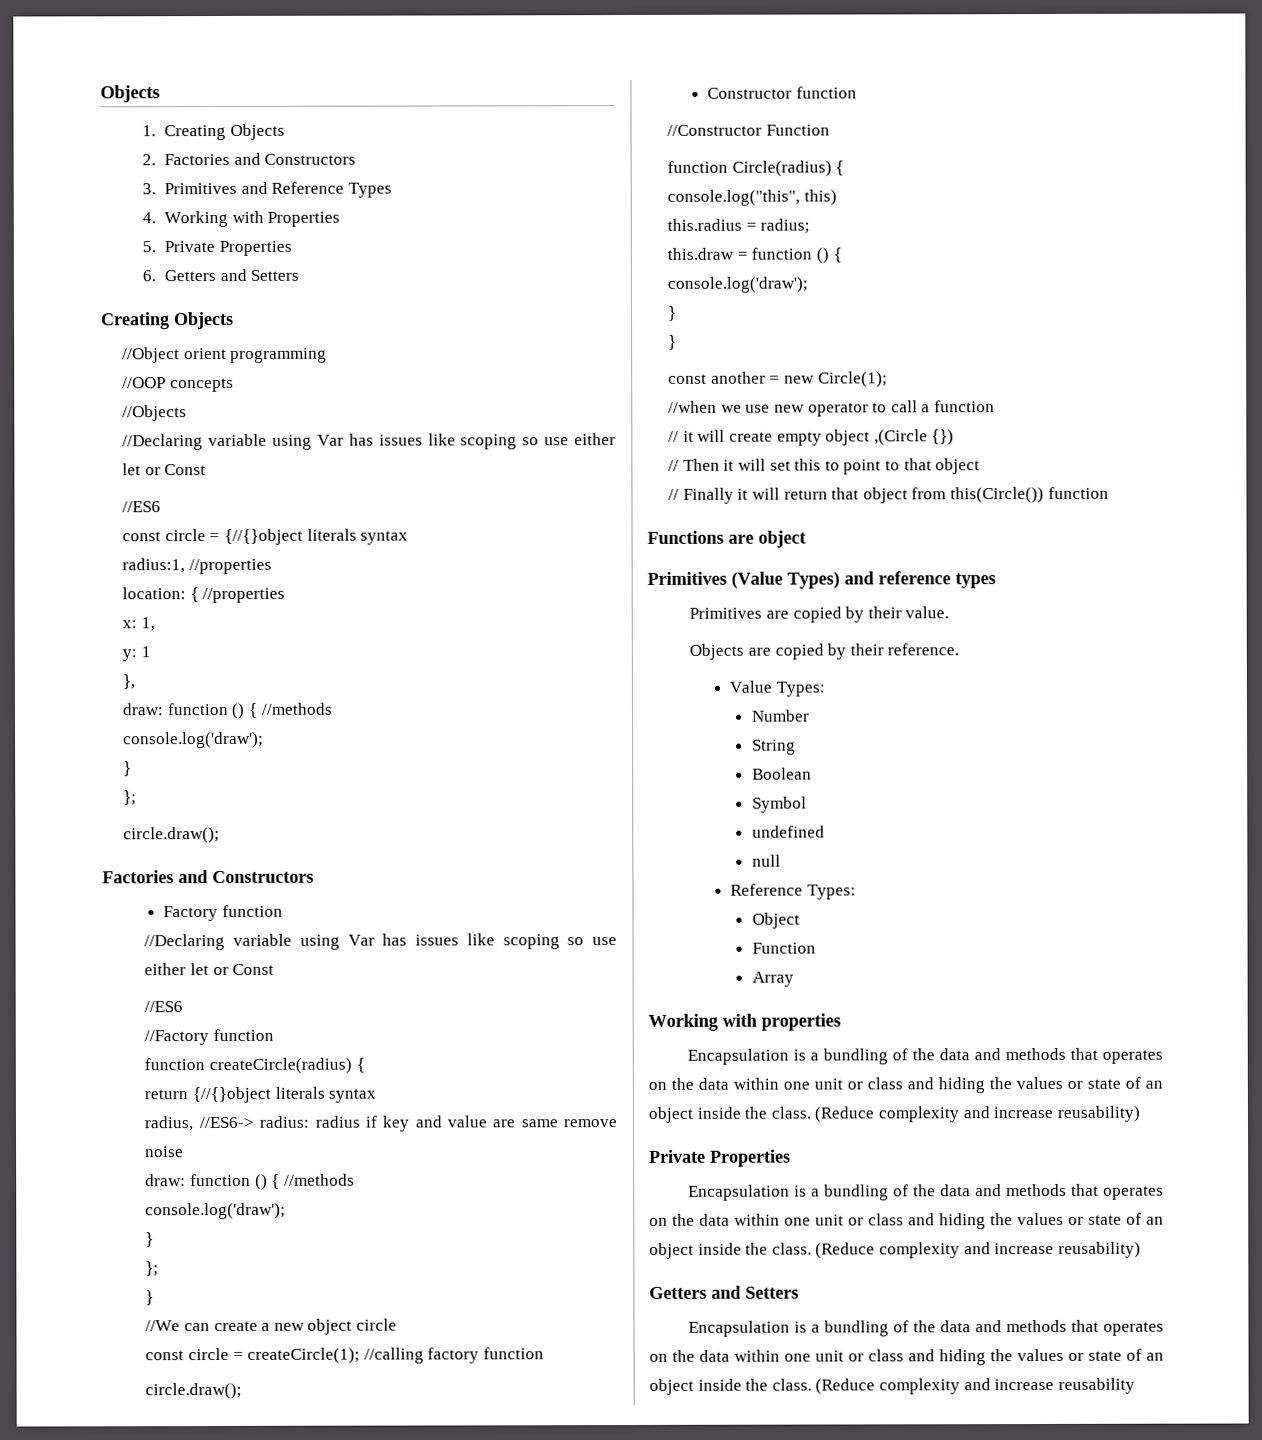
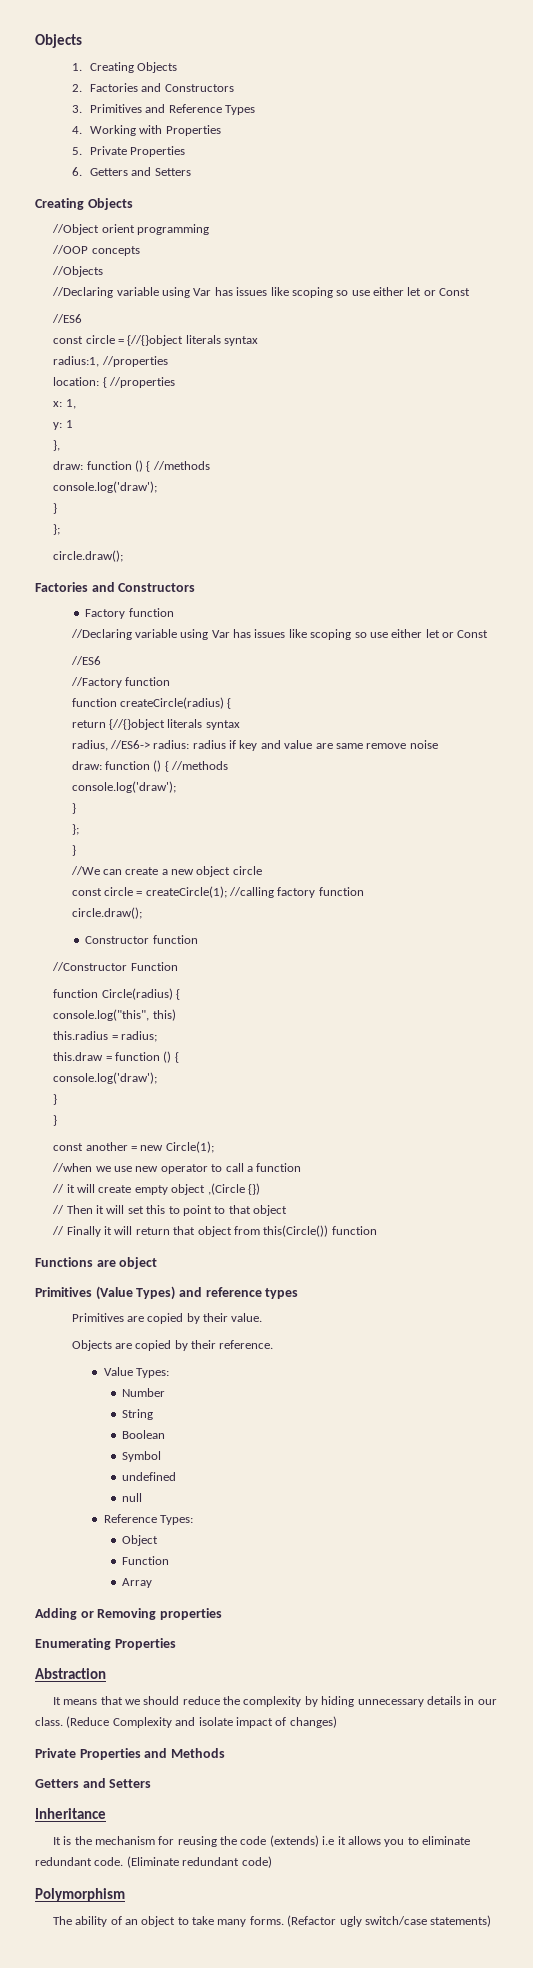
- Working with properties
- Encapsulation is a bundling of the data and methods that operates on the data within one unit or class and hiding the values or state of an object inside the class. (Reduce complexity and increase reusability)
- Private Properties
- Encapsulation is a bundling of the data and methods that operates on the data within one unit or class and hiding the values or state of an object inside the class. (Reduce complexity and increase reusability)
+ Adding or Removing properties
+ Enumerating Properties
+ Abstraction
+ It means that we should reduce the complexity by hiding unnecessary details in our class. (Reduce Complexity and isolate impact of changes)
+ Private Properties and Methods
  Getters and Setters
- Encapsulation is a bundling of the data and methods that operates on the data within one unit or class and hiding the values or state of an object inside the class. (Reduce complexity and increase reusability
+ Inheritance
+ It is the mechanism for reusing the code (extends) i.e it allows you to eliminate redundant code. (Eliminate redundant code)
+ Polymorphism
+ The ability of an object to take many forms. (Refactor ugly switch/case statements)

